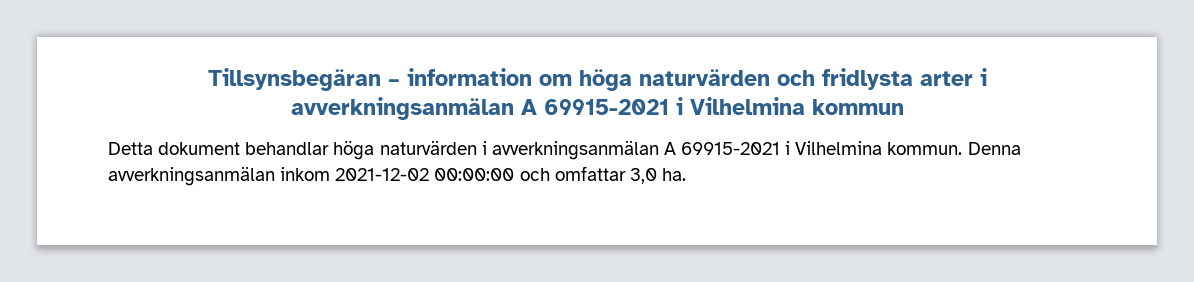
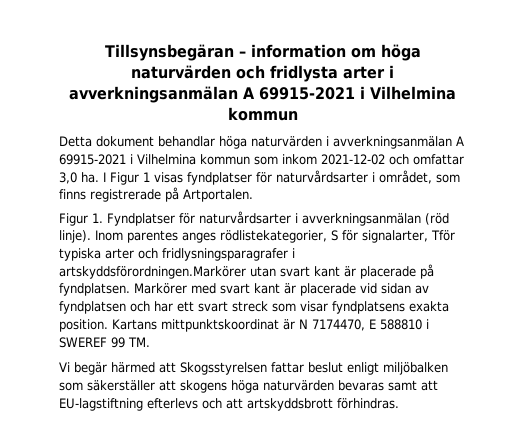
- Detta dokument behandlar höga naturvärden i avverkningsanmälan A 69915-2021 i Vilhelmina kommun. Denna avverkningsanmälan inkom 2021-12-02 00:00:00 och omfattar 3,0 ha.
+ Detta dokument behandlar höga naturvärden i avverkningsanmälan A 69915-2021 i Vilhelmina kommun som inkom 2021-12-02 och omfattar 3,0 ha.
+ I Figur 1 visas fyndplatser för naturvårdsarter i området, som finns registrerade på Artportalen.
+ Figur 1. Fyndplatser för naturvårdsarter i avverkningsanmälan (röd linje). Inom parentes anges rödlistekategorier, S för signalarter, Tför typiska arter och fridlysningsparagrafer i artskyddsförordningen.Markörer utan svart kant är placerade på fyndplatsen. Markörer med svart kant är placerade vid sidan av fyndplatsen och har ett svart streck som visar fyndplatsens exakta position. Kartans mittpunktskoordinat är N 7174470, E 588810 i SWEREF 99 TM.
+ Vi begär härmed att Skogsstyrelsen fattar beslut enligt miljöbalken som säkerställer att skogens höga naturvärden bevaras samt att EU-lagstiftning efterlevs och att artskyddsbrott förhindras.

